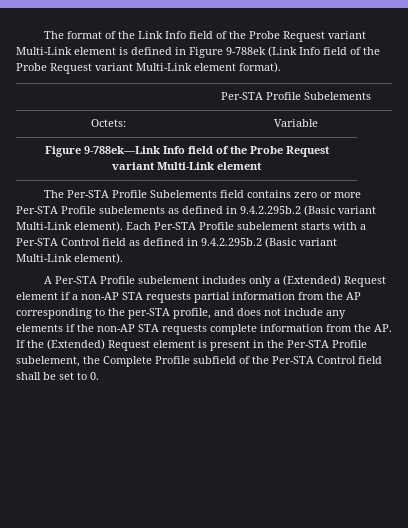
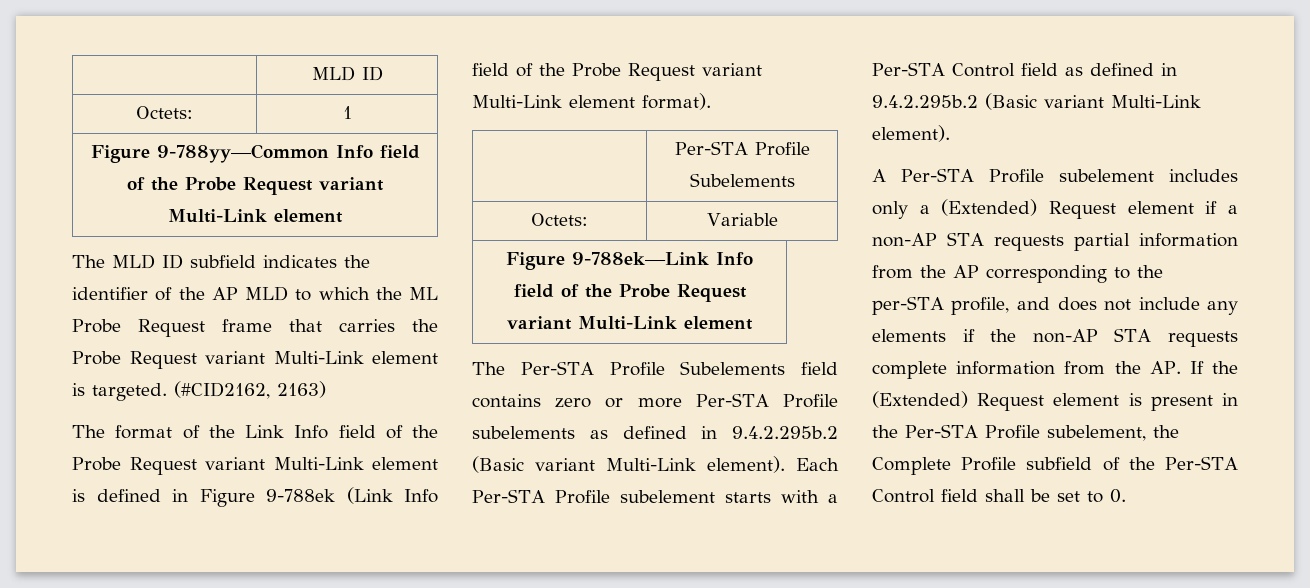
+ | MLD ID
+ Octets: | 1
+ Figure 9-788yy—Common Info field of the Probe Request variant Multi-Link element
+ The MLD ID subfield indicates the identifier of the AP MLD to which the ML Probe Request frame that carries the Probe Request variant Multi-Link element is targeted. (#CID2162, 2163)

